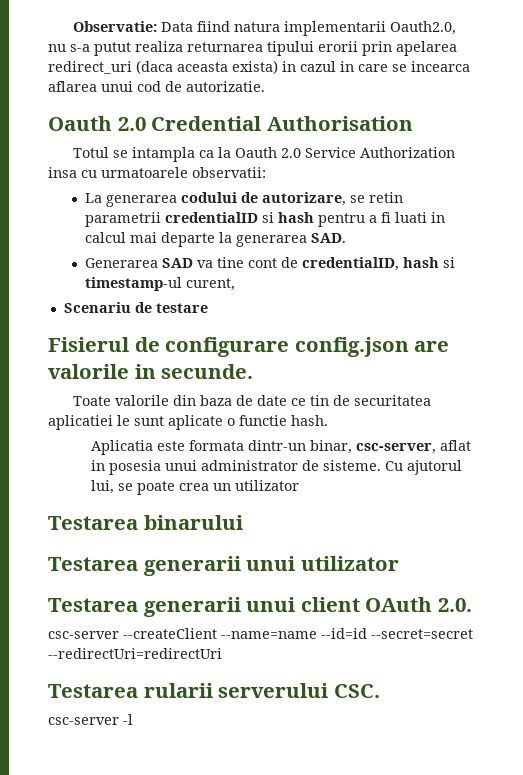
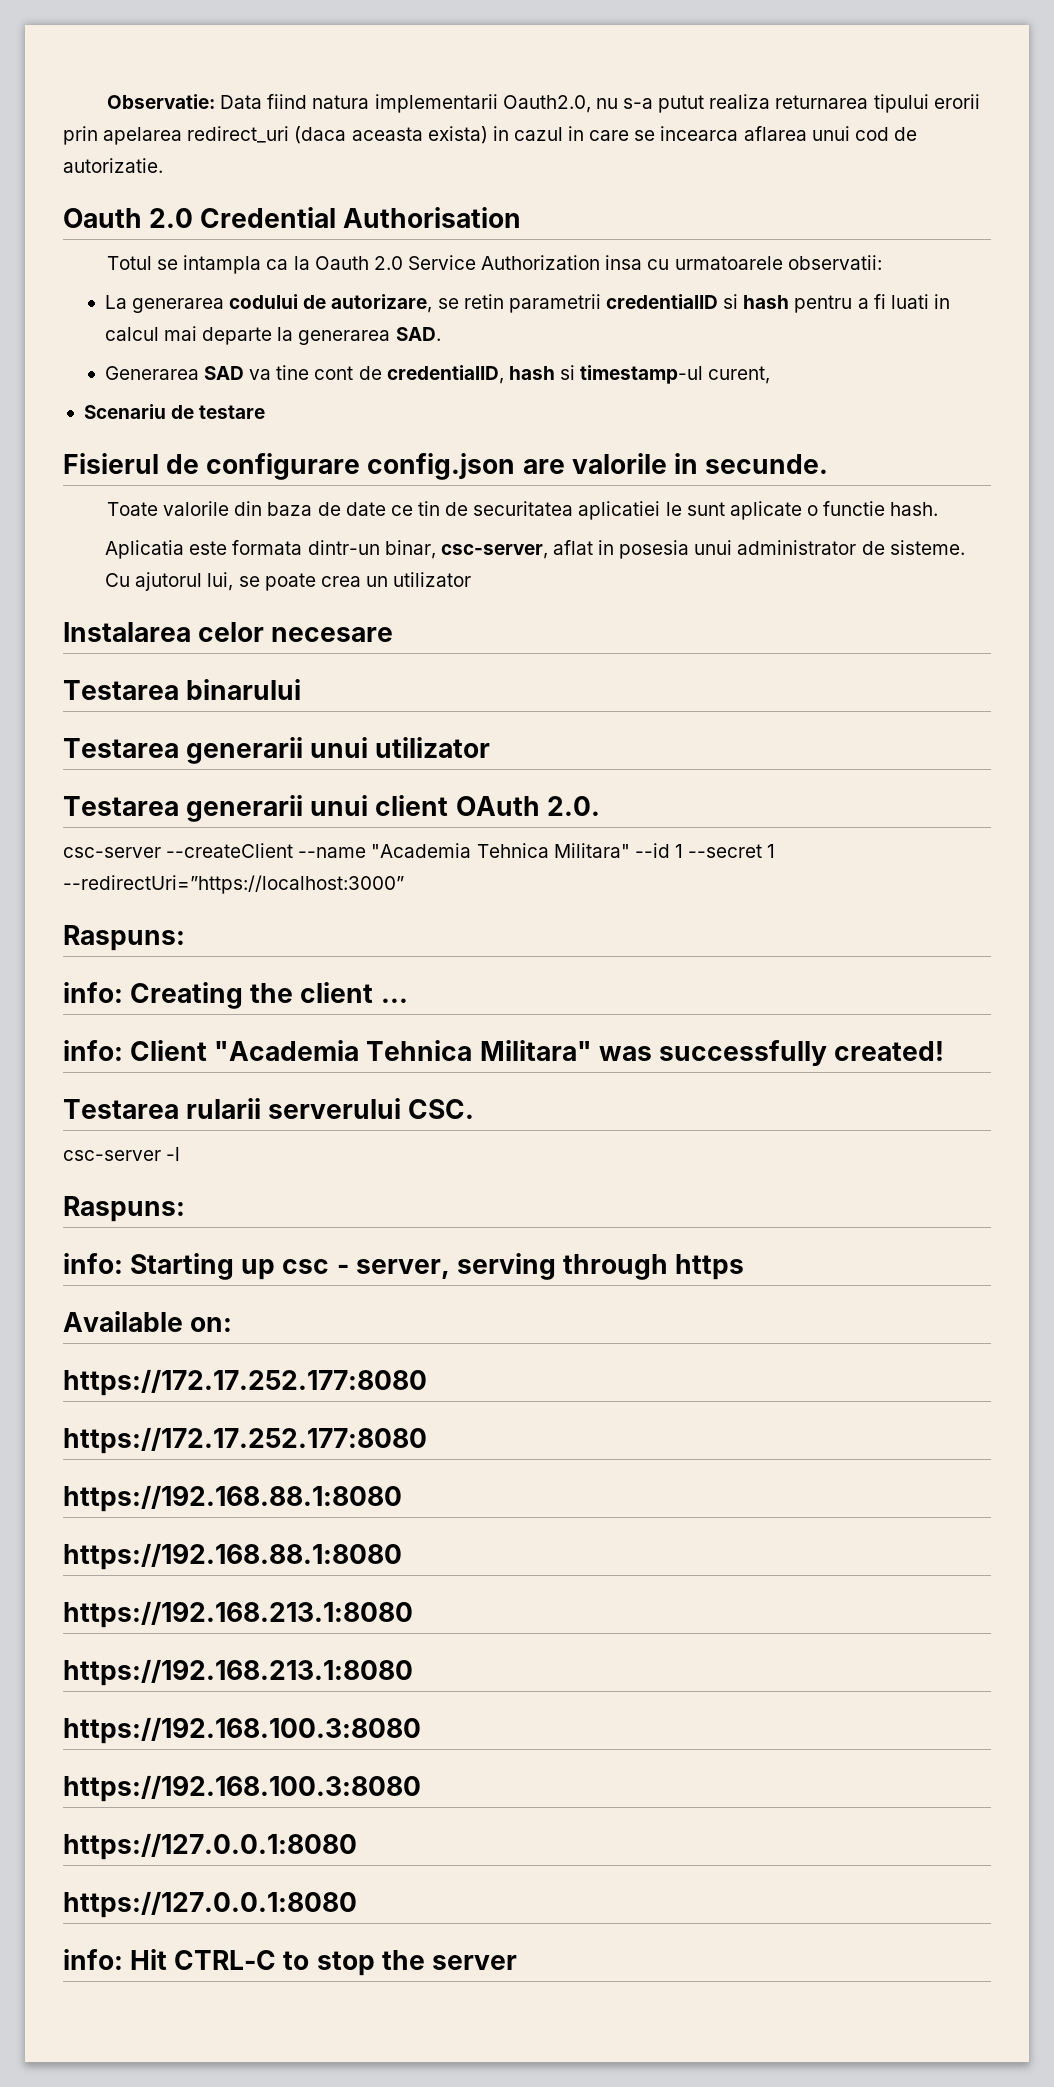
+ Instalarea celor necesare
- csc-server --createClient --name=name --id=id --secret=secret --redirectUri=redirectUri
+ csc-server --createClient --name "Academia Tehnica Militara" --id 1 --secret 1 --redirectUri=”https://localhost:3000”
+ Raspuns:
+ info: Creating the client ...
+ info: Client "Academia Tehnica Militara" was successfully created!
  csc-server -l
+ Raspuns:
+ info: Starting up csc - server, serving through https
+ Available on:
+ https://172.17.252.177:8080
+ https://172.17.252.177:8080
+ https://192.168.88.1:8080
+ https://192.168.88.1:8080
+ https://192.168.213.1:8080
+ https://192.168.213.1:8080
+ https://192.168.100.3:8080
+ https://192.168.100.3:8080
+ https://127.0.0.1:8080
+ https://127.0.0.1:8080
+ info: Hit CTRL-C to stop the server

